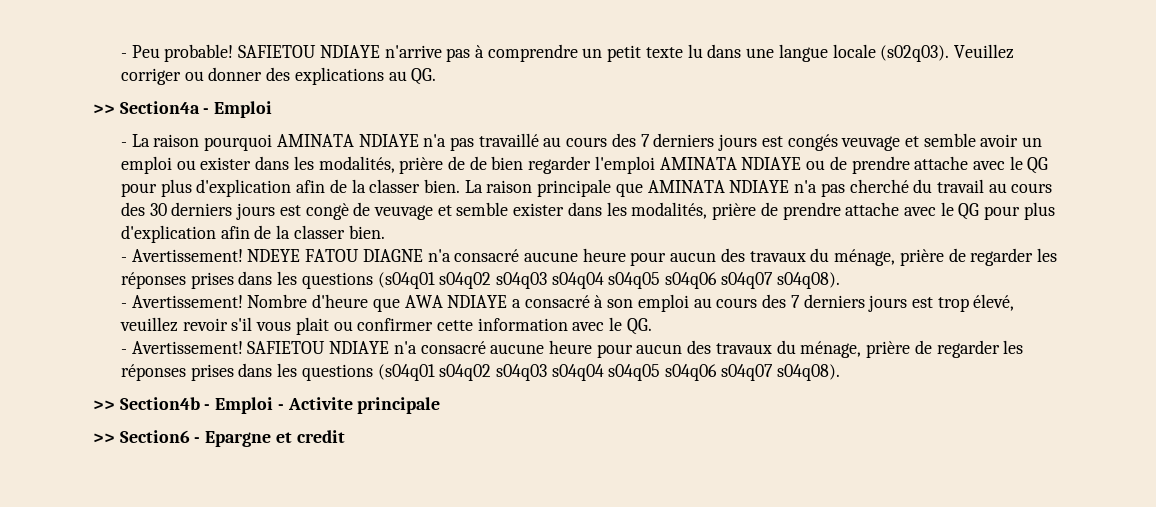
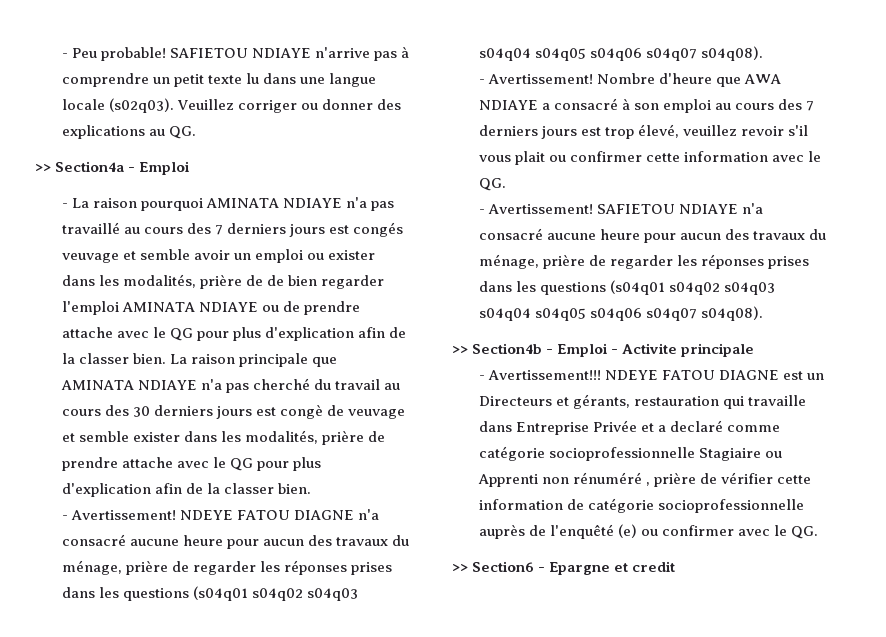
+ - Avertissement!!! NDEYE FATOU DIAGNE est un Directeurs et gérants, restauration qui travaille dans Entreprise Privée et a declaré comme catégorie socioprofessionnelle Stagiaire ou Apprenti non rénuméré , prière de vérifier cette information de catégorie socioprofessionnelle auprès de l'enquêté (e) ou confirmer avec le QG.

